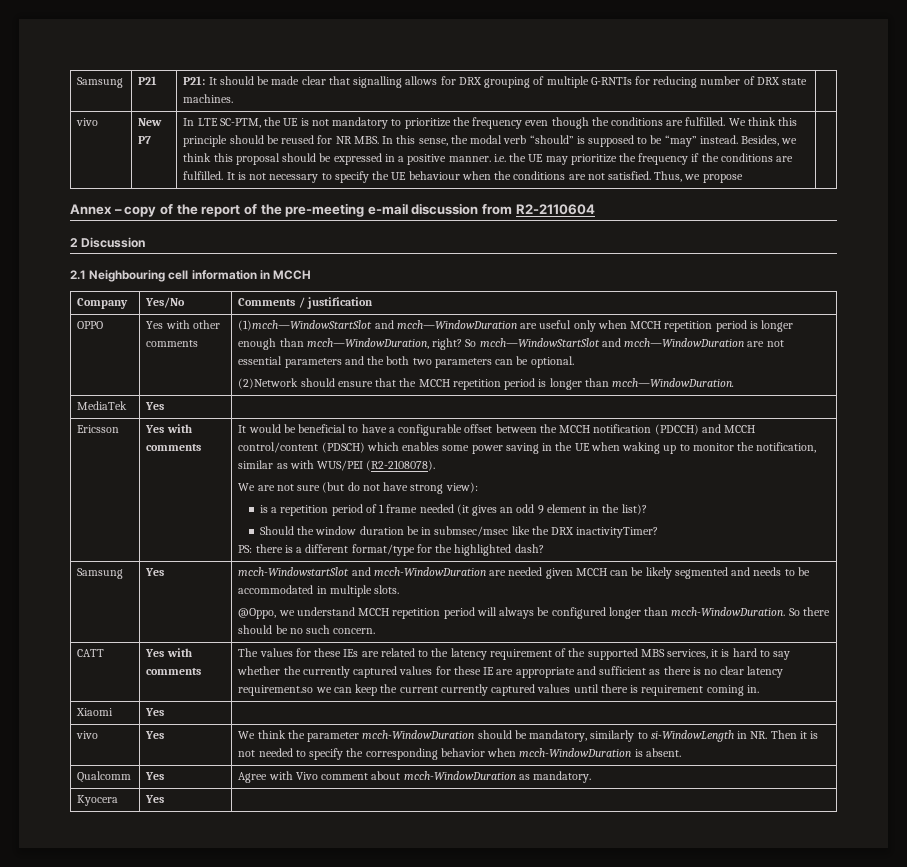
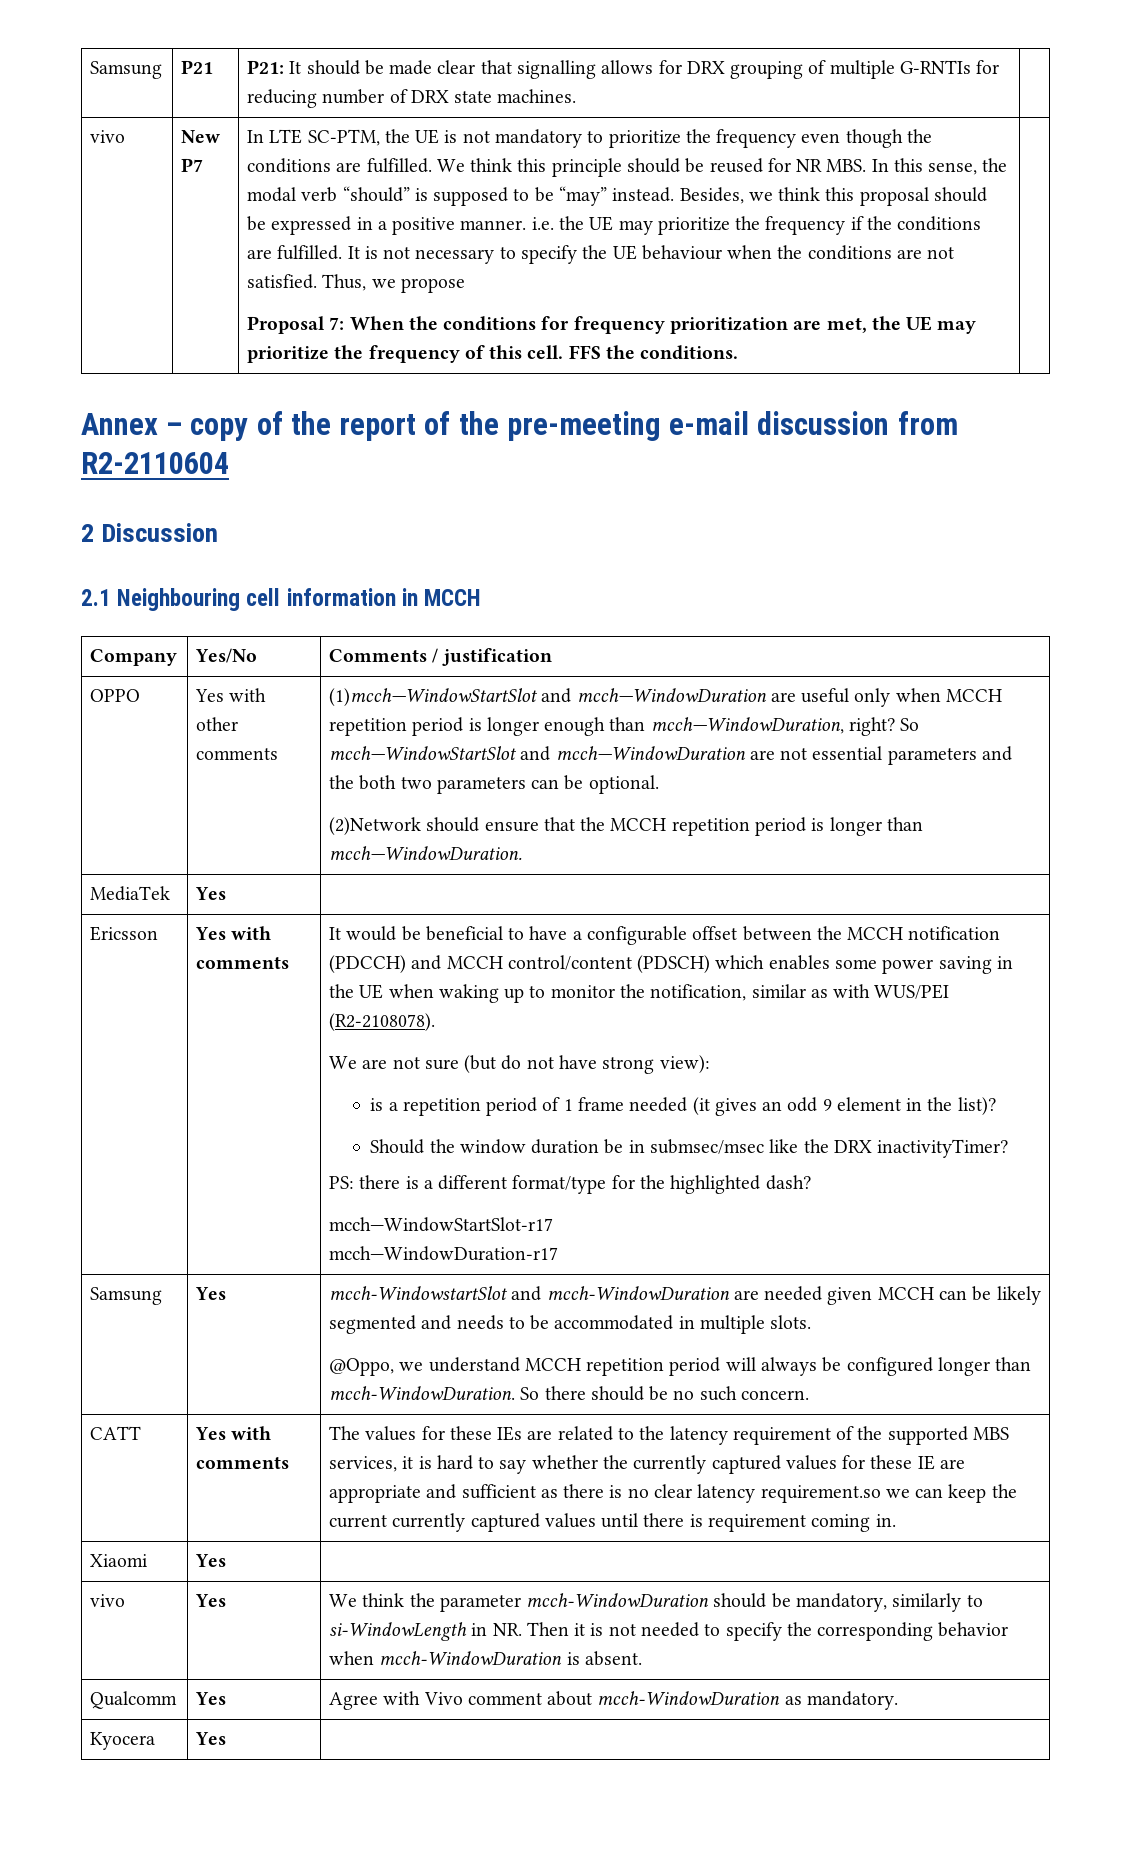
+ Proposal 7: When the conditions for frequency prioritization are met, the UE may prioritize the frequency of this cell. FFS the conditions.
+ mcch—WindowStartSlot-r17
+ mcch—WindowDuration-r17

